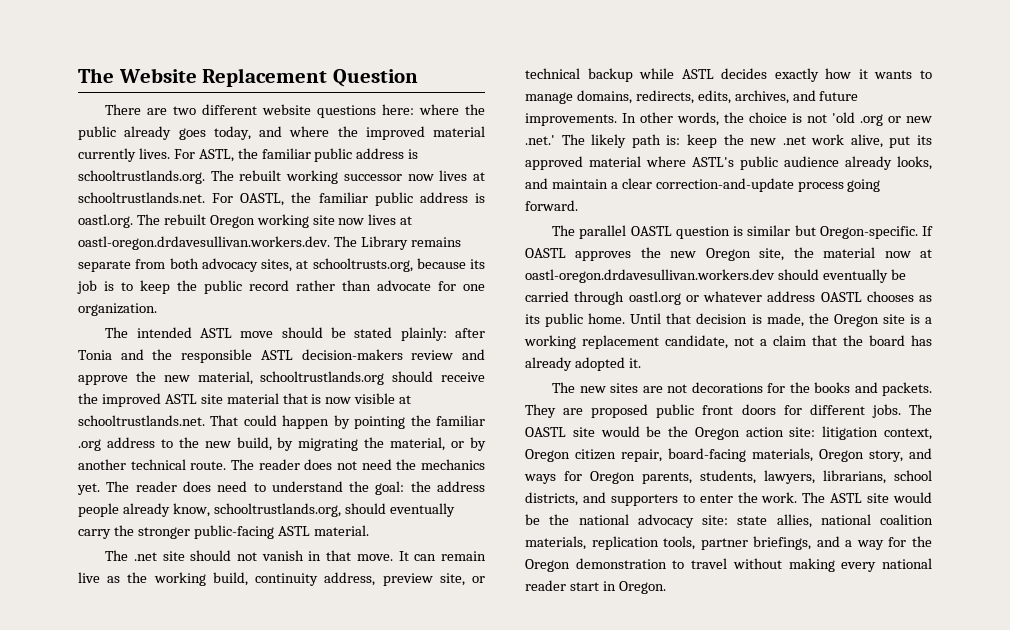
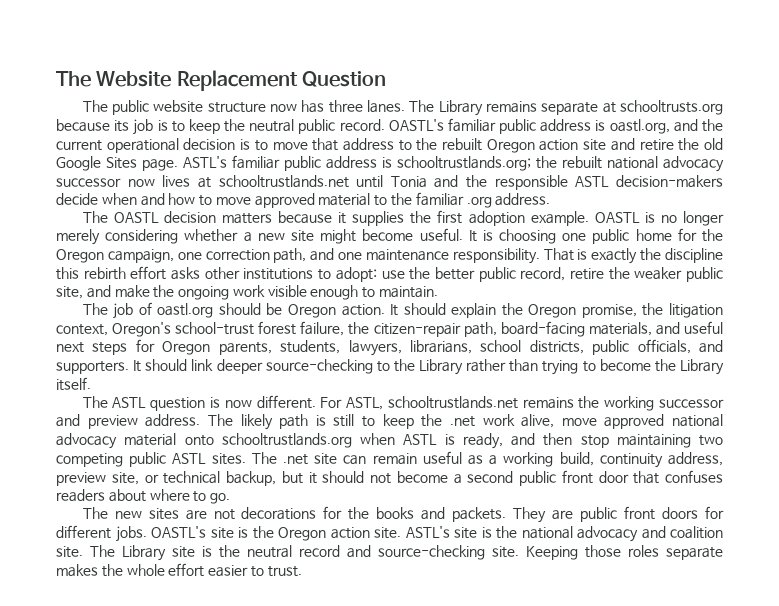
- There are two different website questions here: where the public already goes today, and where the improved material currently lives. For ASTL, the familiar public address is schooltrustlands.org. The rebuilt working successor now lives at schooltrustlands.net. For OASTL, the familiar public address is oastl.org. The rebuilt Oregon working site now lives at oastl-oregon.drdavesullivan.workers.dev. The Library remains separate from both advocacy sites, at schooltrusts.org, because its job is to keep the public record rather than advocate for one organization.
- The intended ASTL move should be stated plainly: after Tonia and the responsible ASTL decision-makers review and approve the new material, schooltrustlands.org should receive the improved ASTL site material that is now visible at schooltrustlands.net. That could happen by pointing the familiar .org address to the new build, by migrating the material, or by another technical route. The reader does not need the mechanics yet. The reader does need to understand the goal: the address people already know, schooltrustlands.org, should eventually carry the stronger public-facing ASTL material.
- The .net site should not vanish in that move. It can remain live as the working build, continuity address, preview site, or technical backup while ASTL decides exactly how it wants to manage domains, redirects, edits, archives, and future improvements. In other words, the choice is not 'old .org or new .net.' The likely path is: keep the new .net work alive, put its approved material where ASTL's public audience already looks, and maintain a clear correction-and-update process going forward.
- The parallel OASTL question is similar but Oregon-specific. If OASTL approves the new Oregon site, the material now at oastl-oregon.drdavesullivan.workers.dev should eventually be carried through oastl.org or whatever address OASTL chooses as its public home. Until that decision is made, the Oregon site is a working replacement candidate, not a claim that the board has already adopted it.
+ The public website structure now has three lanes. The Library remains separate at schooltrusts.org because its job is to keep the neutral public record. OASTL's familiar public address is oastl.org, and the current operational decision is to move that address to the rebuilt Oregon action site and retire the old Google Sites page. ASTL's familiar public address is schooltrustlands.org; the rebuilt national advocacy successor now lives at schooltrustlands.net until Tonia and the responsible ASTL decision-makers decide when and how to move approved material to the familiar .org address.
+ The OASTL decision matters because it supplies the first adoption example. OASTL is no longer merely considering whether a new site might become useful. It is choosing one public home for the Oregon campaign, one correction path, and one maintenance responsibility. That is exactly the discipline this rebirth effort asks other institutions to adopt: use the better public record, retire the weaker public site, and make the ongoing work visible enough to maintain.
+ The job of oastl.org should be Oregon action. It should explain the Oregon promise, the litigation context, Oregon's school-trust forest failure, the citizen-repair path, board-facing materials, and useful next steps for Oregon parents, students, lawyers, librarians, school districts, public officials, and supporters. It should link deeper source-checking to the Library rather than trying to become the Library itself.
+ The ASTL question is now different. For ASTL, schooltrustlands.net remains the working successor and preview address. The likely path is still to keep the .net work alive, move approved national advocacy material onto schooltrustlands.org when ASTL is ready, and then stop maintaining two competing public ASTL sites. The .net site can remain useful as a working build, continuity address, preview site, or technical backup, but it should not become a second public front door that confuses readers about where to go.
- They are proposed public front doors for different jobs.
+ They are public front doors for different jobs.
- The OASTL site would be the Oregon action site: litigation context, Oregon citizen repair, board-facing materials, Oregon story, and ways for Oregon parents, students, lawyers, librarians, school districts, and supporters to enter the work. The ASTL site would be the national advocacy site: state allies, national coalition materials, replication tools, partner briefings, and a way for the Oregon demonstration to travel without making every national reader start in Oregon.
+ OASTL's site is the Oregon action site. ASTL's site is the national advocacy and coalition site. The Library site is the neutral record and source-checking site. Keeping those roles separate makes the whole effort easier to trust.

